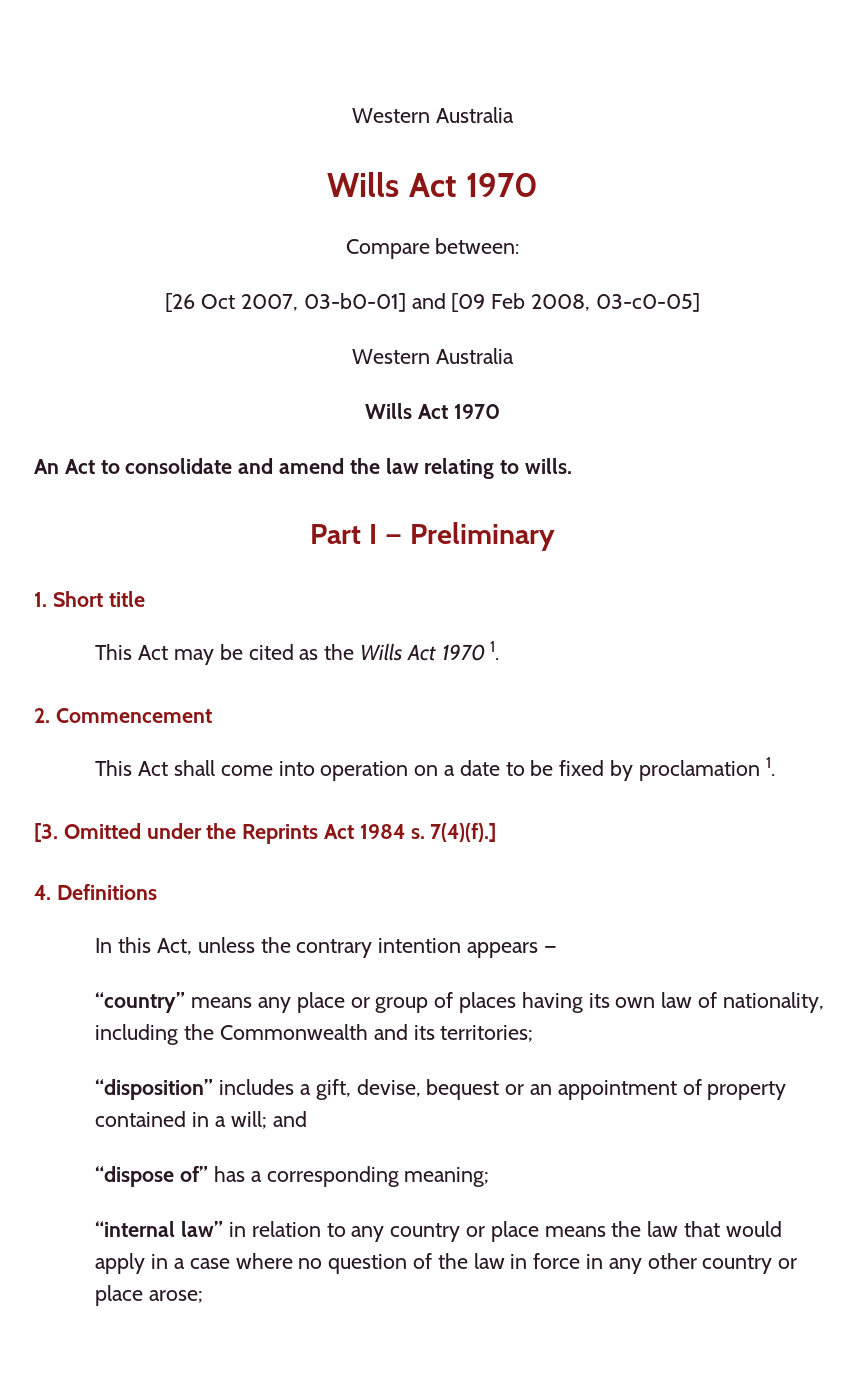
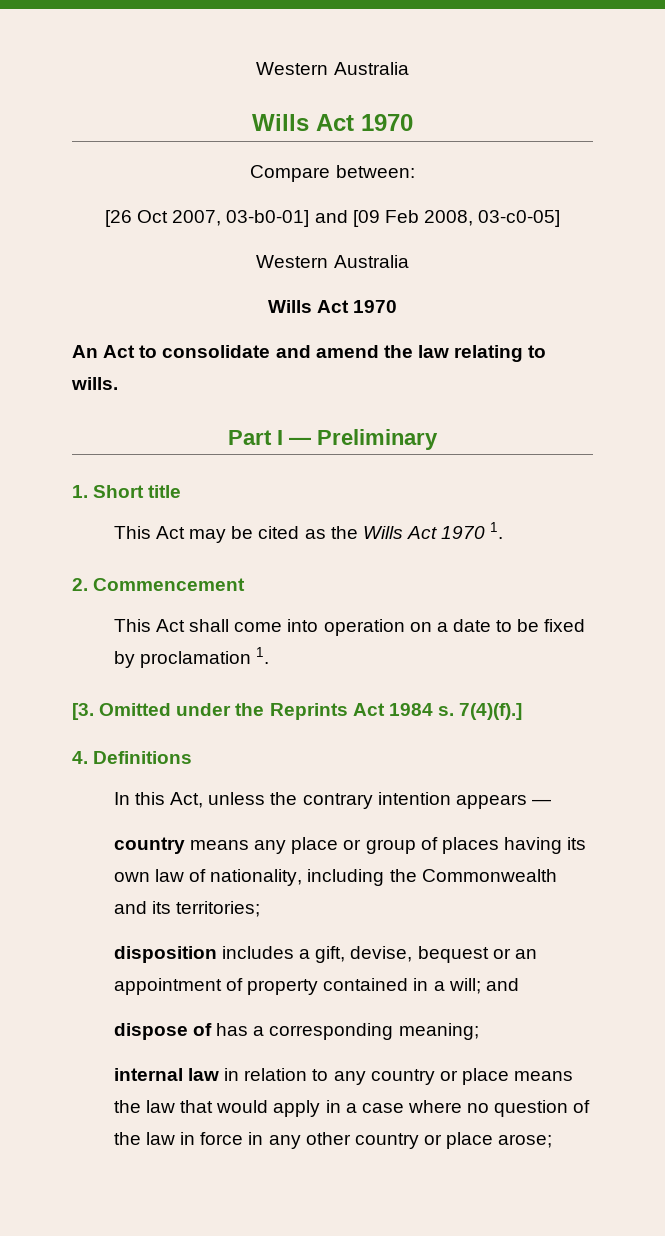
- “country” means any place or group of places having its own law of nationality, including the Commonwealth and its territories;
+ country means any place or group of places having its own law of nationality, including the Commonwealth and its territories;
- “disposition” includes a gift, devise, bequest or an appointment of property contained in a will; and
+ disposition includes a gift, devise, bequest or an appointment of property contained in a will; and
- “dispose of” has a corresponding meaning;
+ dispose of has a corresponding meaning;
- “internal law” in relation to any country or place means the law that would apply in a case where no question of the law in force in any other country or place arose;
+ internal law in relation to any country or place means the law that would apply in a case where no question of the law in force in any other country or place arose;

